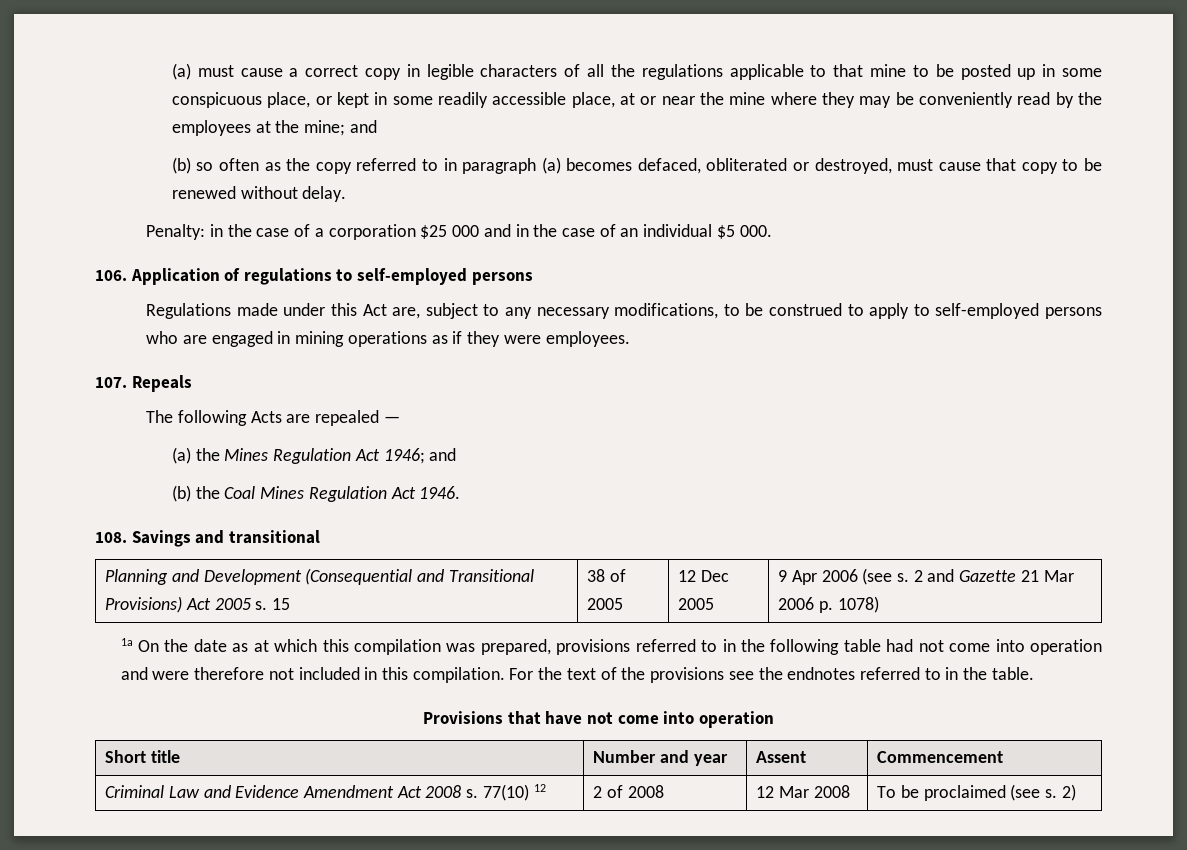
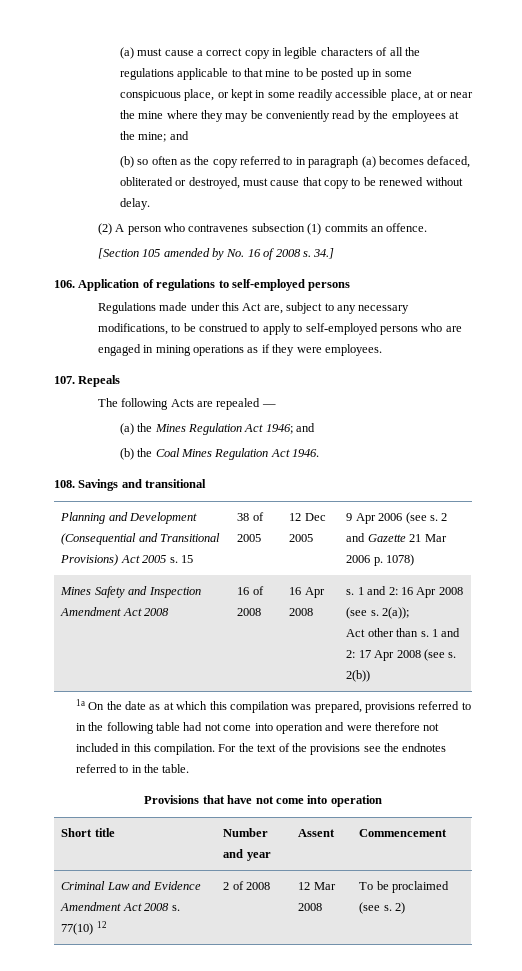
- Penalty: in the case of a corporation $25 000 and in the case of an individual $5 000.
+ (2) A person who contravenes subsection (1) commits an offence.
+ [Section 105 amended by No. 16 of 2008 s. 34.]
+ Mines Safety and Inspection Amendment Act 2008 | 16 of 2008 | 16 Apr 2008 | s. 1 and 2: 16 Apr 2008 (see s. 2(a));
+ Act other than s. 1 and 2: 17 Apr 2008 (see s. 2(b))

